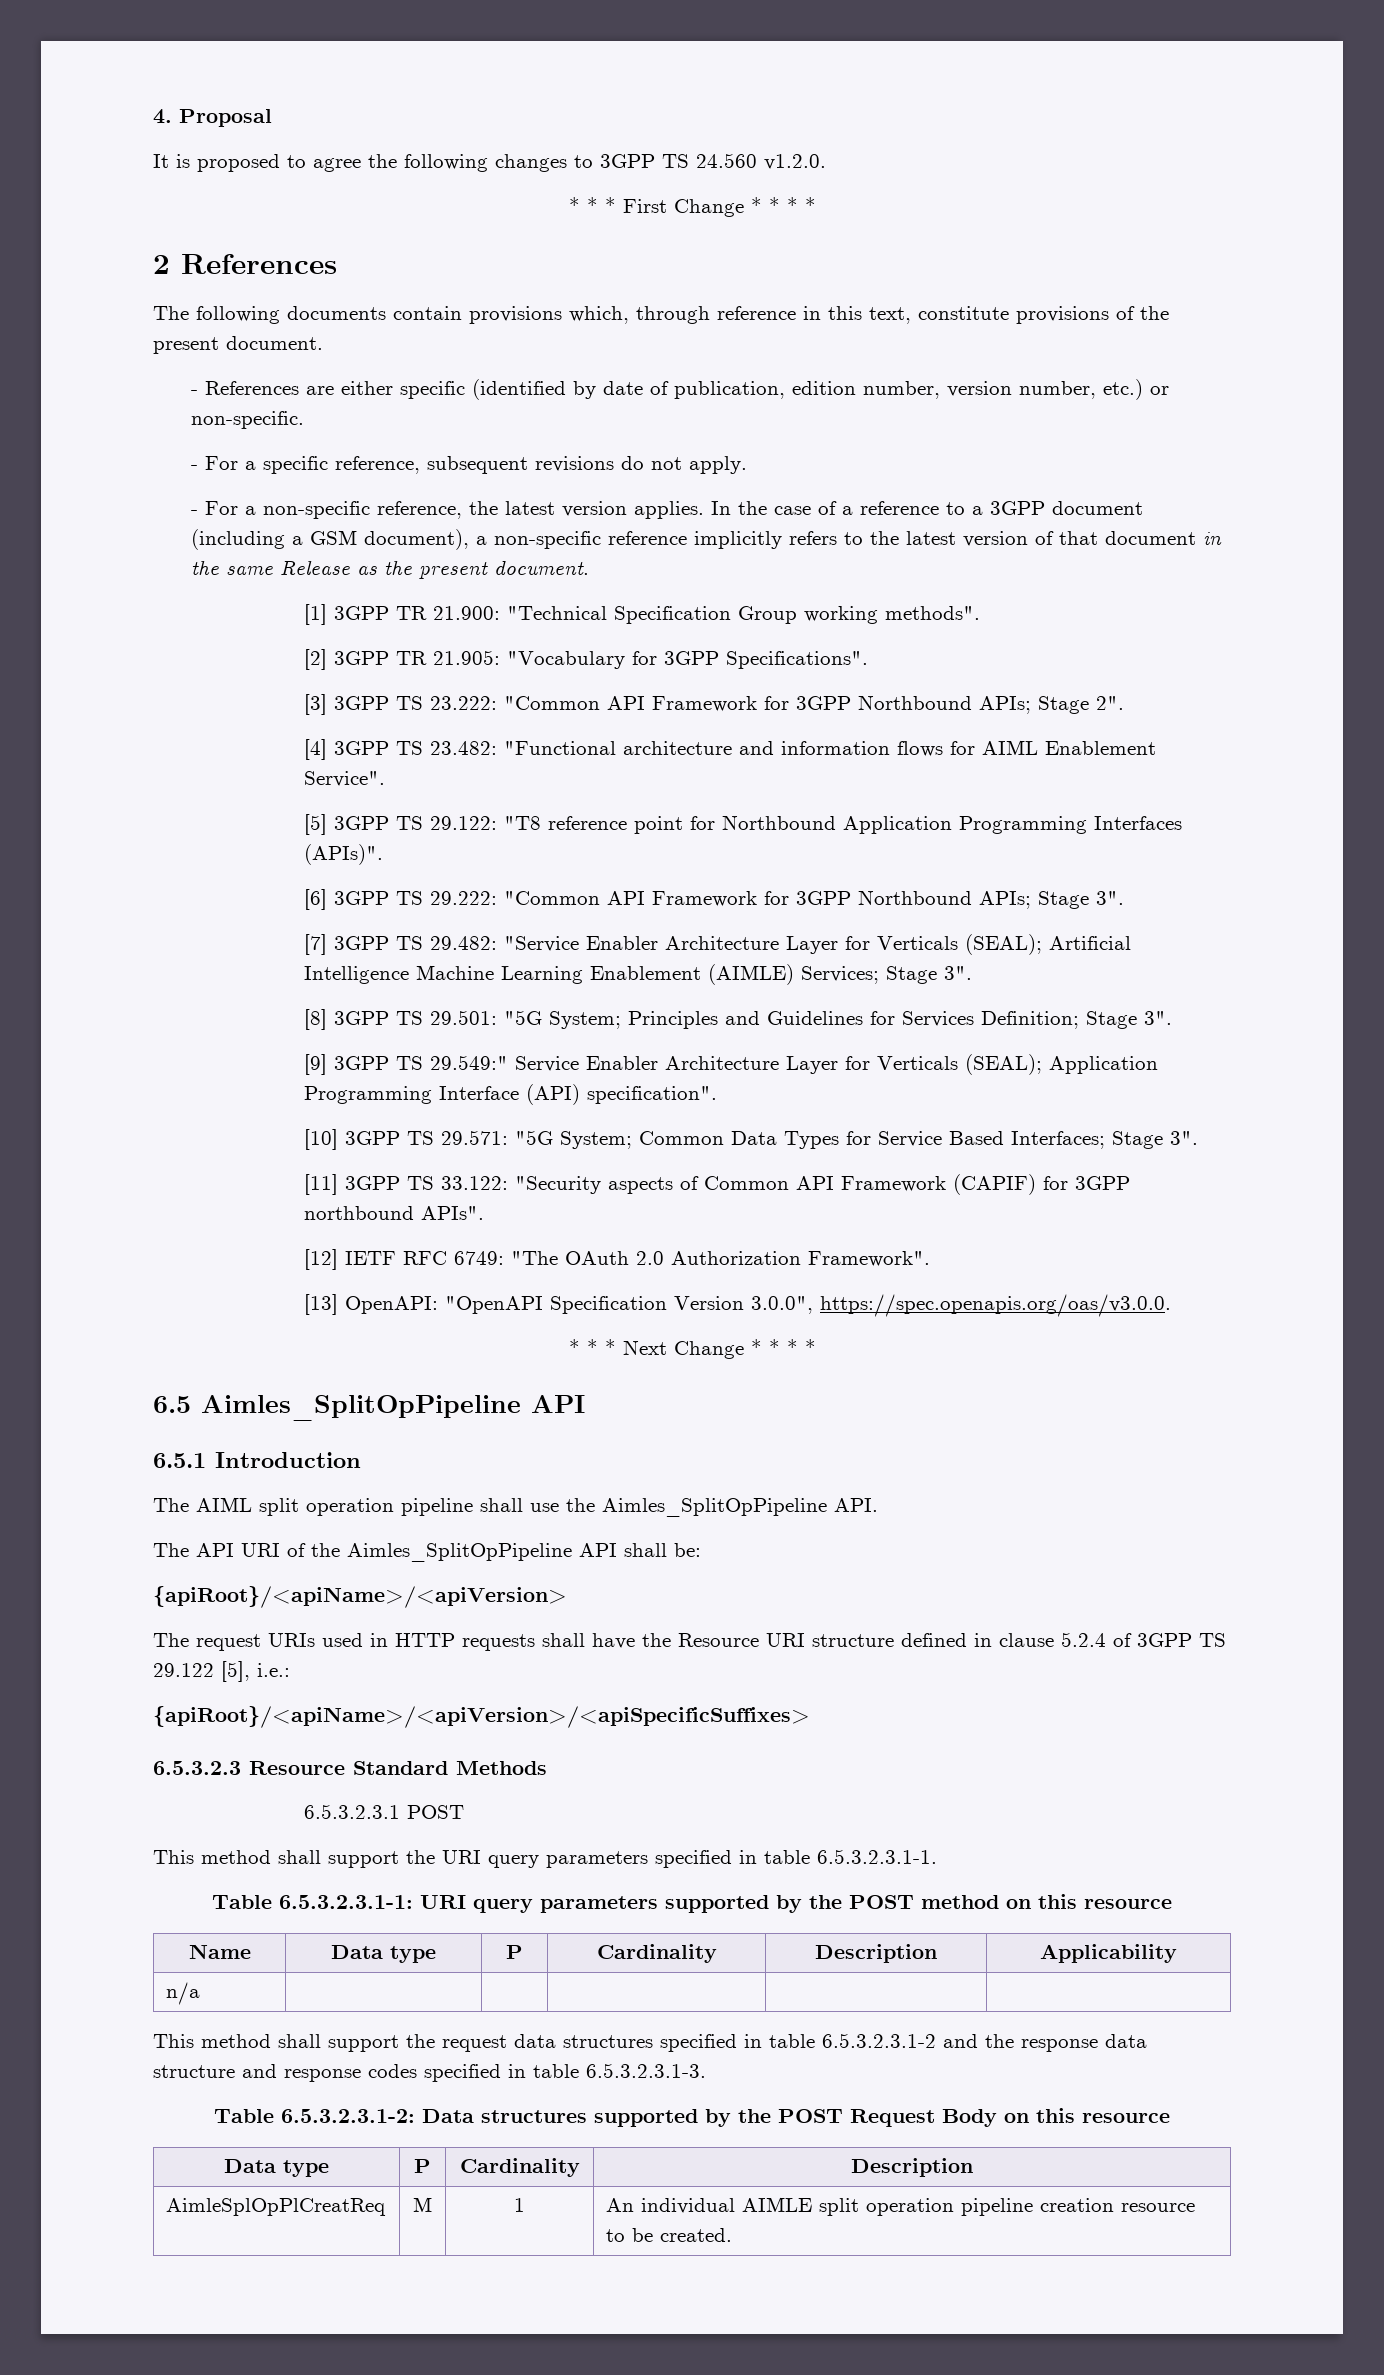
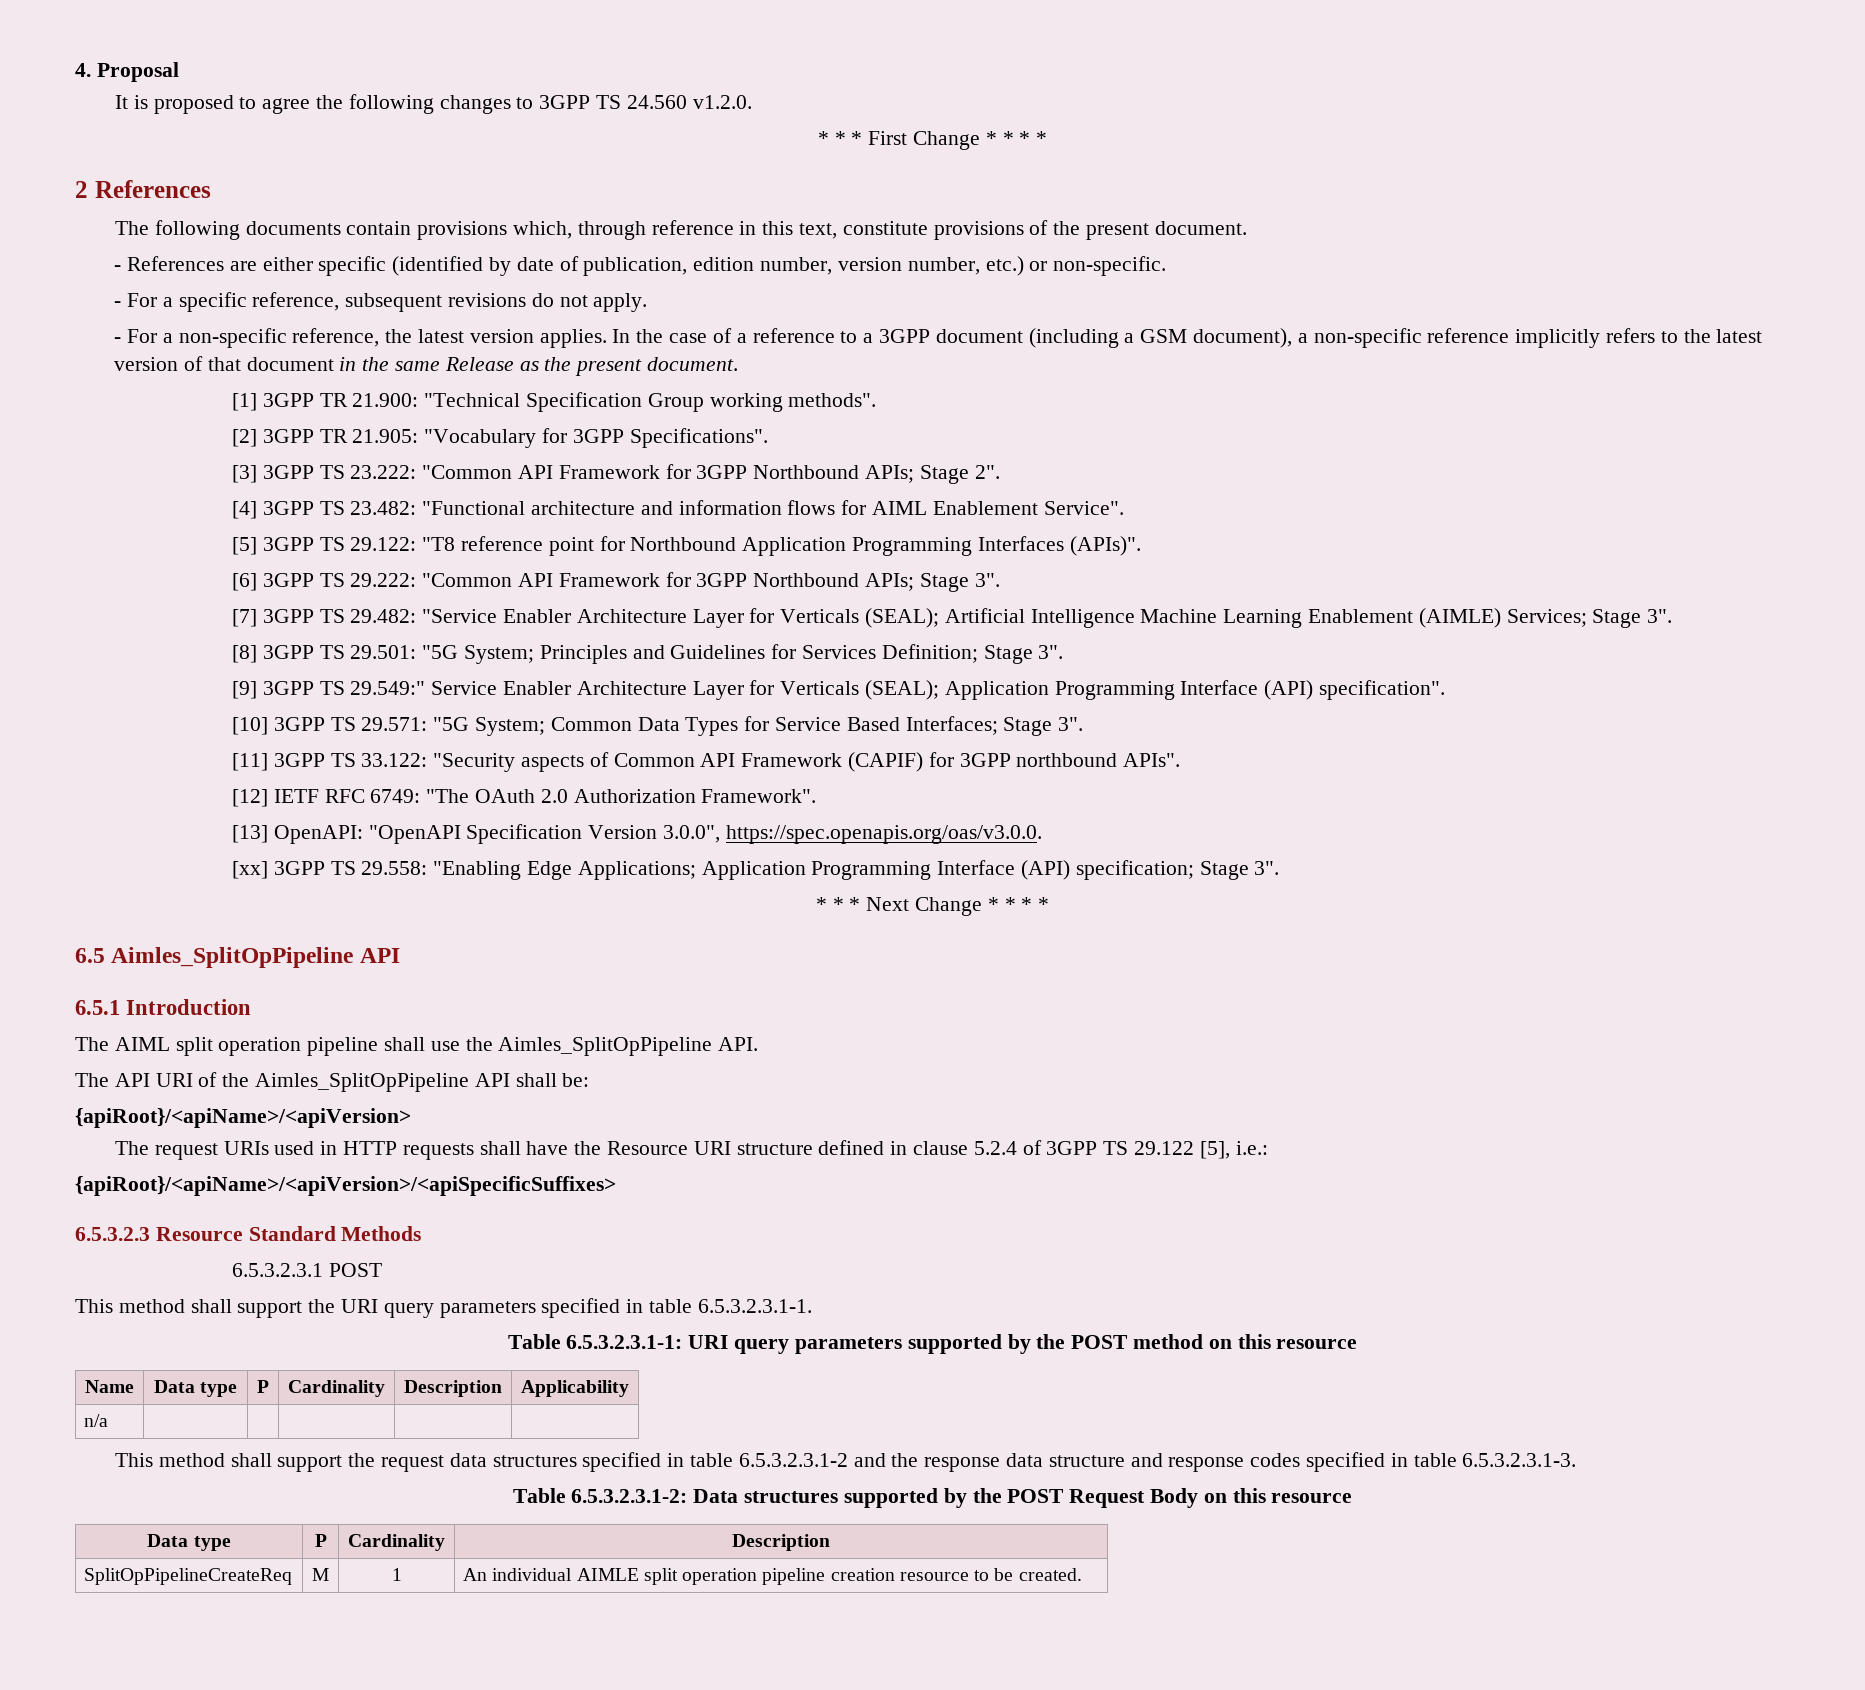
+ [xx] 3GPP TS 29.558: "Enabling Edge Applications; Application Programming Interface (API) specification; Stage 3".
- AimleSplOpPlCreatReq | M | 1 | An individual AIMLE split operation pipeline creation resource to be created.
+ SplitOpPipelineCreateReq | M | 1 | An individual AIMLE split operation pipeline creation resource to be created.

